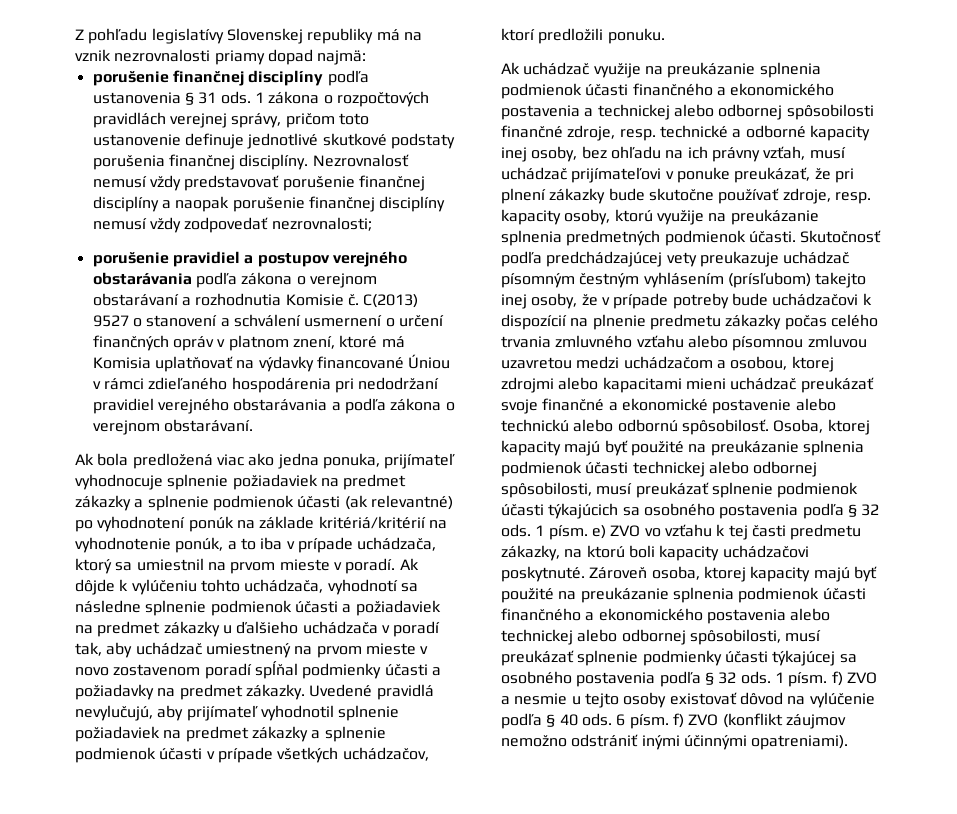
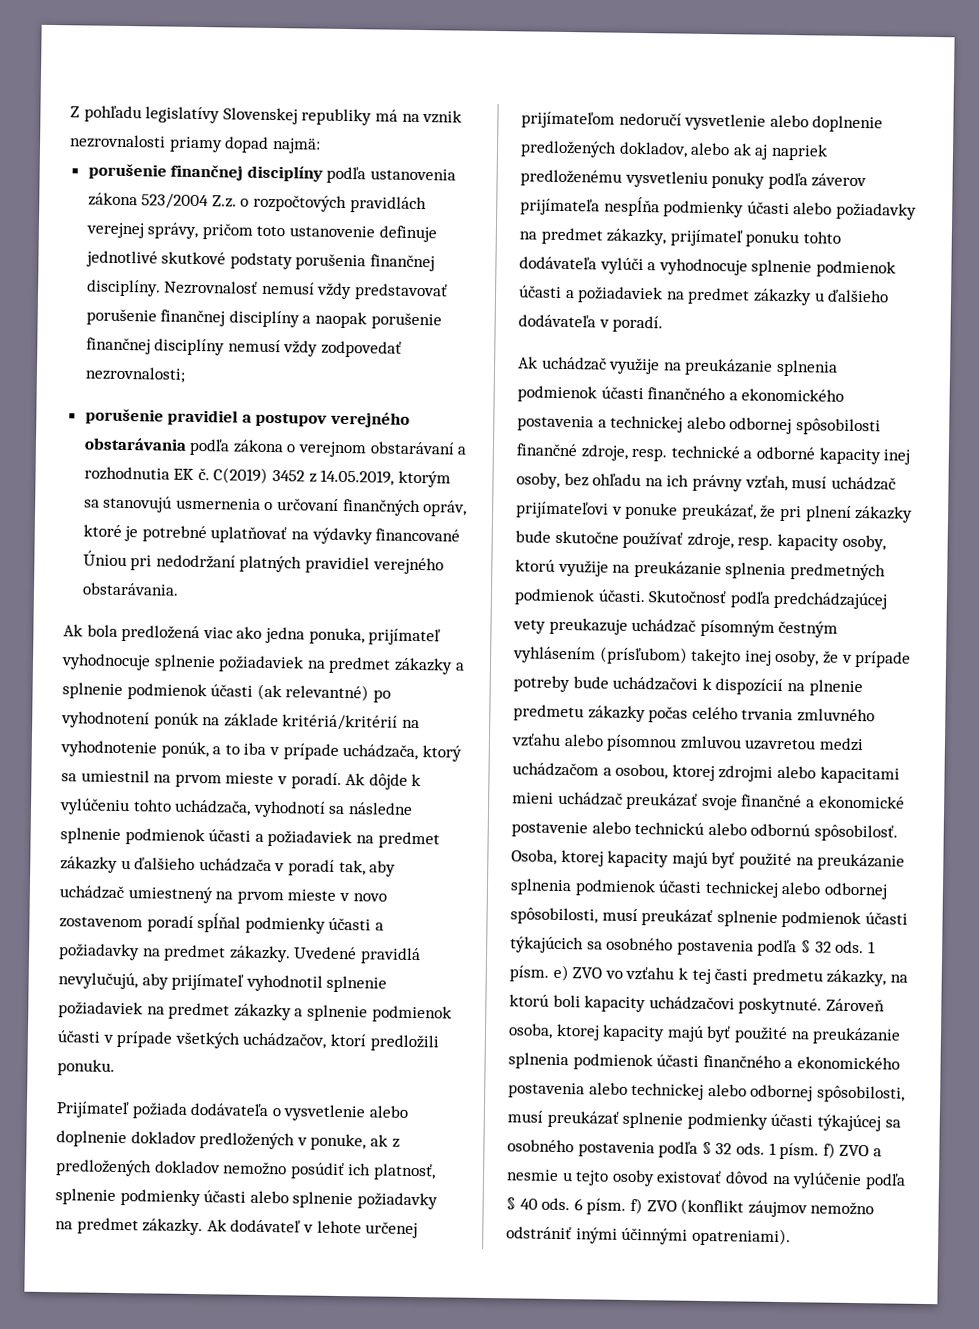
- porušenie finančnej disciplíny podľa ustanovenia § 31 ods. 1 zákona o rozpočtových pravidlách verejnej správy, pričom toto ustanovenie definuje jednotlivé skutkové podstaty porušenia finančnej disciplíny.
+ porušenie finančnej disciplíny podľa ustanovenia zákona 523/2004 Z.z. o rozpočtových pravidlách verejnej správy, pričom toto ustanovenie definuje jednotlivé skutkové podstaty porušenia finančnej disciplíny.
- porušenie pravidiel a postupov verejného obstarávania podľa zákona o verejnom obstarávaní a rozhodnutia Komisie č. C(2013) 9527 o stanovení a schválení usmernení o určení finančných opráv v platnom znení, ktoré má Komisia uplatňovať na výdavky financované Úniou v rámci zdieľaného hospodárenia pri nedodržaní pravidiel verejného obstarávania a podľa zákona o verejnom obstarávaní.
+ porušenie pravidiel a postupov verejného obstarávania podľa zákona o verejnom obstarávaní a rozhodnutia EK č. C(2019) 3452 z 14.05.2019, ktorým sa stanovujú usmernenia o určovaní finančných opráv, ktoré je potrebné uplatňovať na výdavky financované Úniou pri nedodržaní platných pravidiel verejného obstarávania.
+ Prijímateľ požiada dodávateľa o vysvetlenie alebo doplnenie dokladov predložených v ponuke, ak z predložených dokladov nemožno posúdiť ich platnosť, splnenie podmienky účasti alebo splnenie požiadavky na predmet zákazky. Ak dodávateľ v lehote určenej prijímateľom nedoručí vysvetlenie alebo doplnenie predložených dokladov, alebo ak aj napriek predloženému vysvetleniu ponuky podľa záverov prijímateľa nespĺňa podmienky účasti alebo požiadavky na predmet zákazky, prijímateľ ponuku tohto dodávateľa vylúči a vyhodnocuje splnenie podmienok účasti a požiadaviek na predmet zákazky u ďalšieho dodávateľa v poradí.

